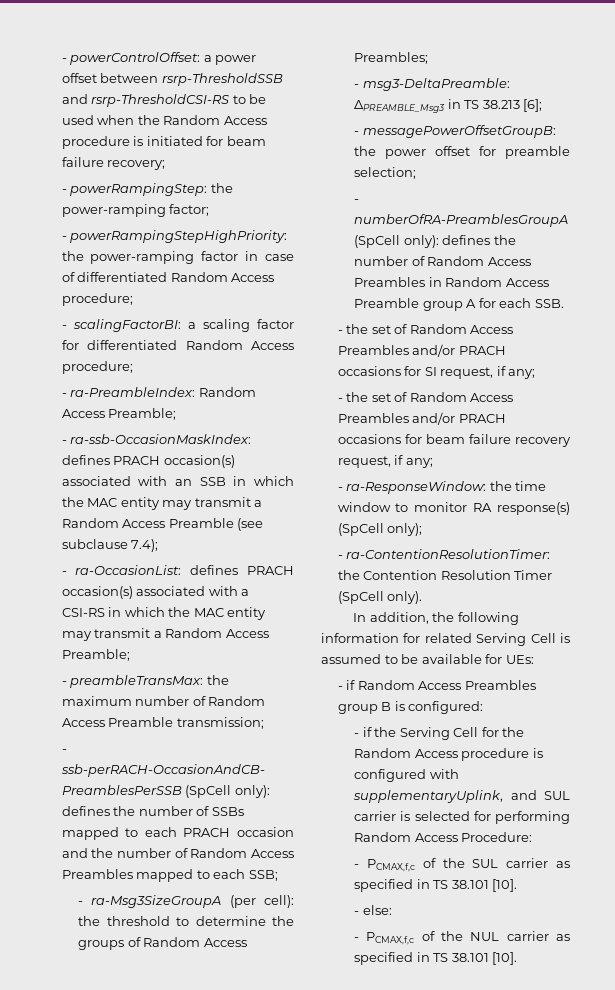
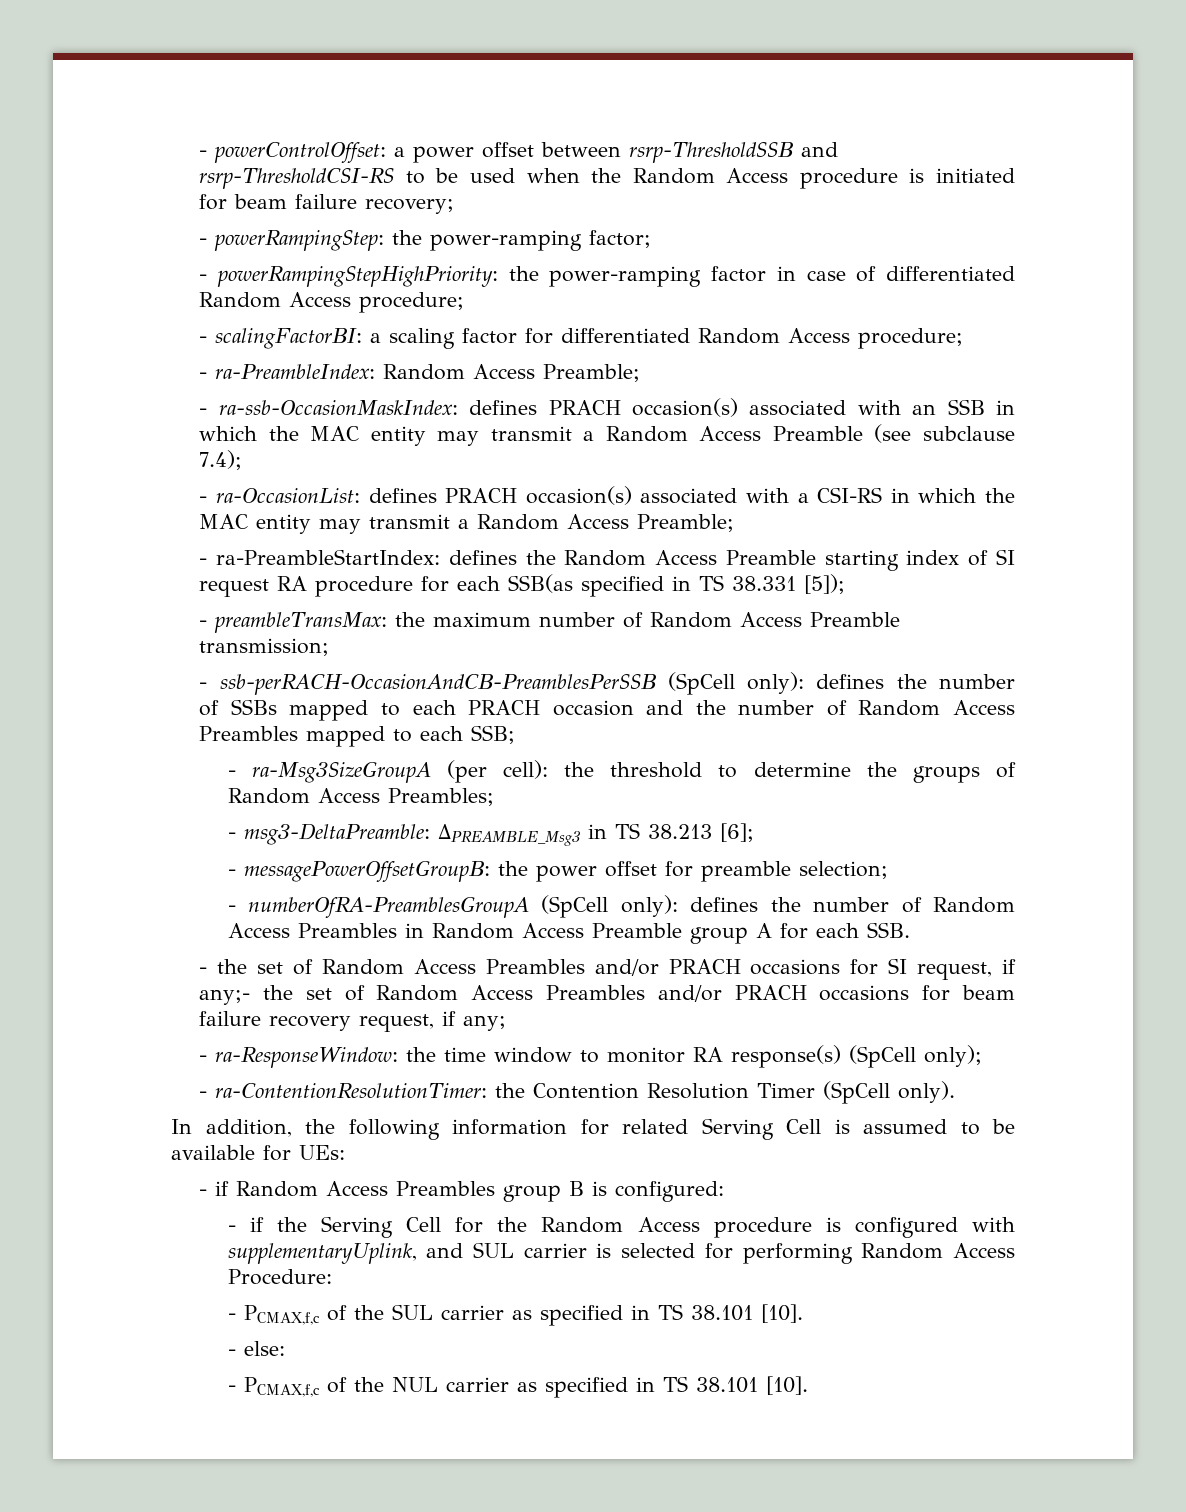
+ - ra-PreambleStartIndex: defines the Random Access Preamble starting index of SI request RA procedure for each SSB(as specified in TS 38.331 [5]);
- - the set of Random Access Preambles and/or PRACH occasions for SI request, if any;
- - the set of Random Access Preambles and/or PRACH occasions for beam failure recovery request, if any;
+ - the set of Random Access Preambles and/or PRACH occasions for SI request, if any;- the set of Random Access Preambles and/or PRACH occasions for beam failure recovery request, if any;

